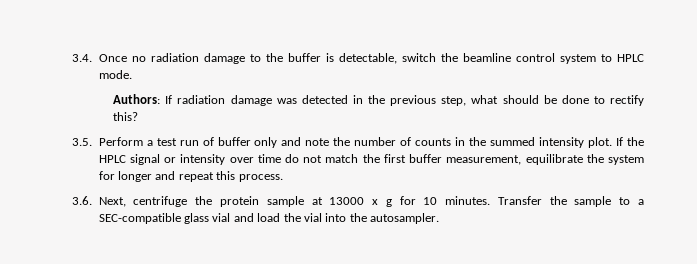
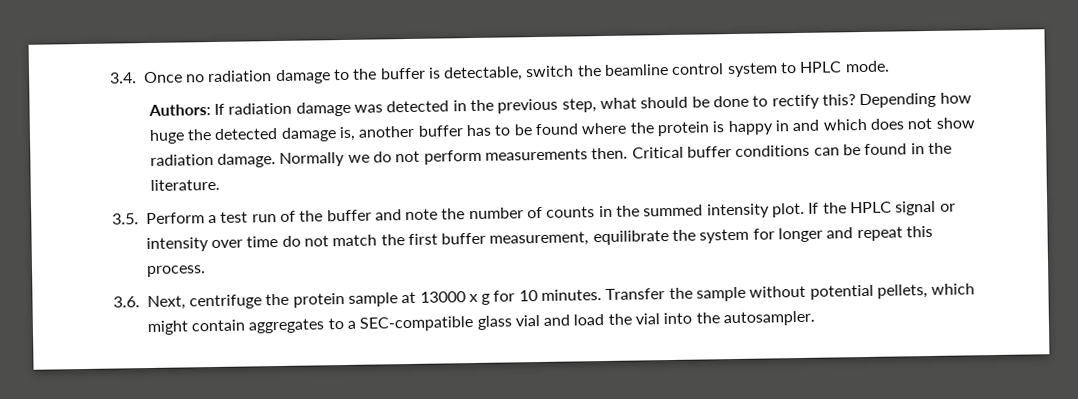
+ Depending how huge the detected damage is, another buffer has to be found where the protein is happy in and which does not show radiation damage. Normally we do not perform measurements then. Critical buffer conditions can be found in the literature.
- 3.5. Perform a test run of buffer only and note the number of counts in the summed intensity plot.
+ 3.5. Perform a test run of the buffer and note the number of counts in the summed intensity plot.
- Transfer the sample to a SEC-compatible glass vial and load the vial into the autosampler.
+ Transfer the sample without potential pellets, which might contain aggregates to a SEC-compatible glass vial and load the vial into the autosampler.

